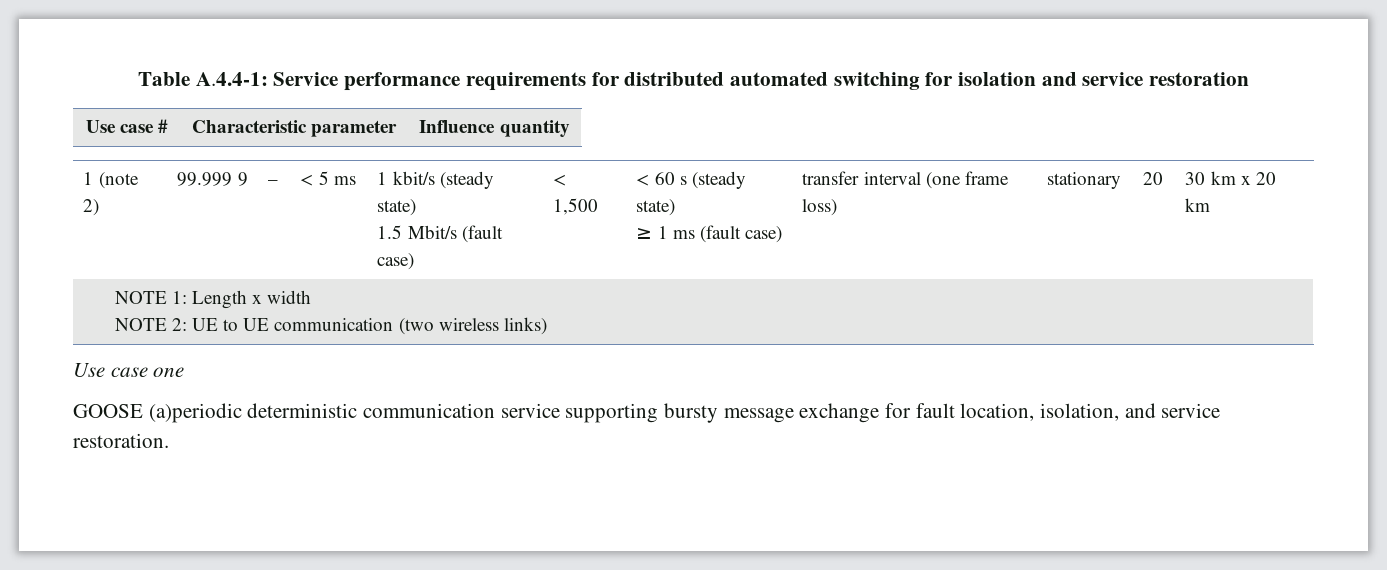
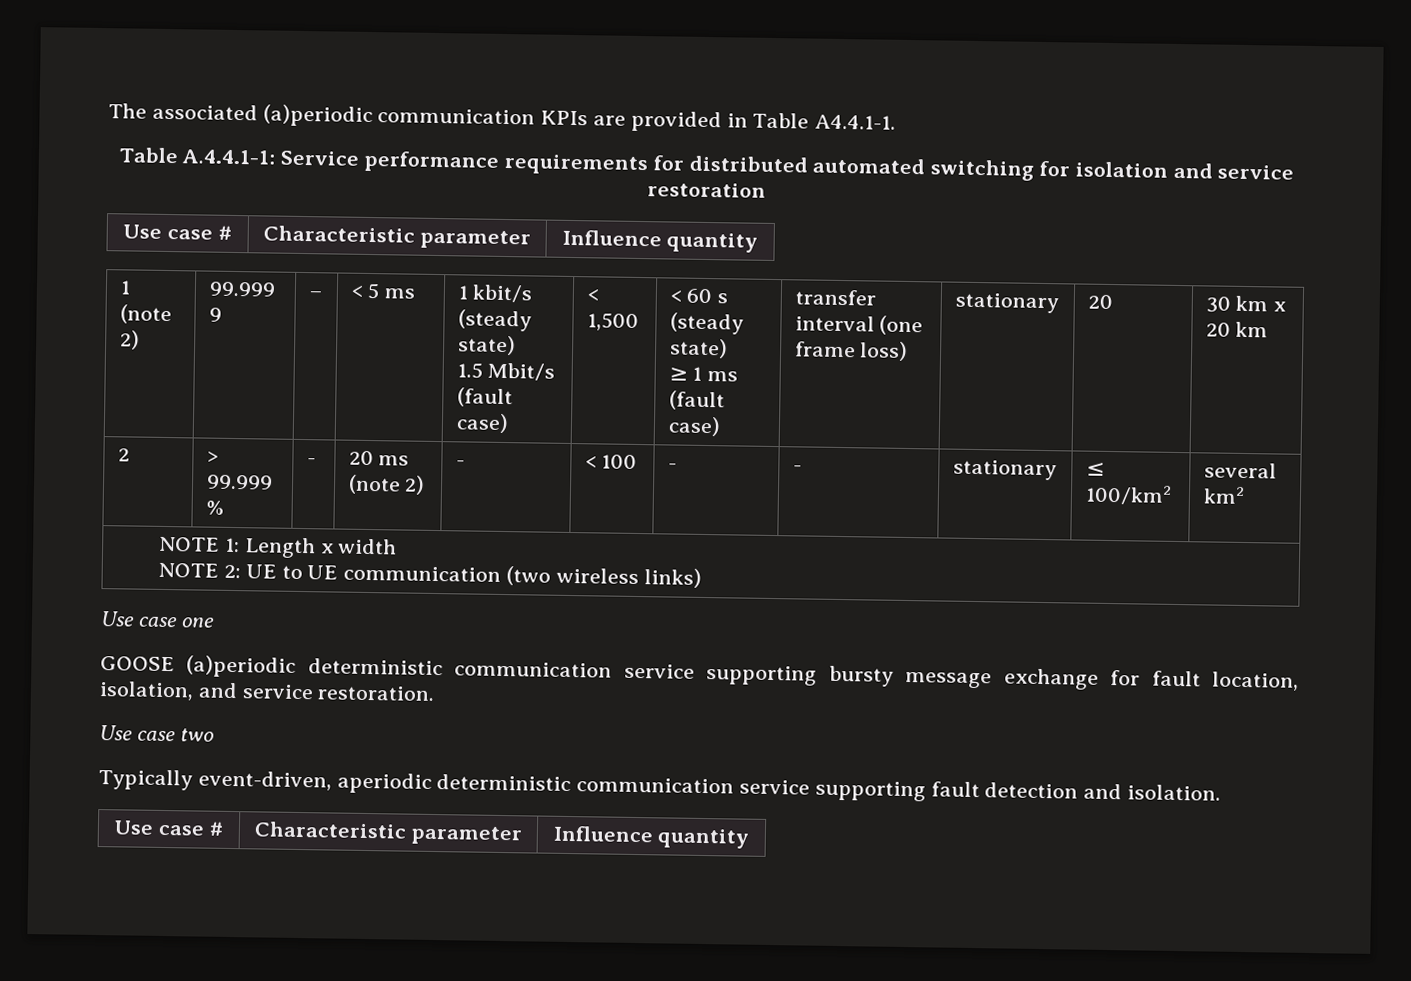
- Table A.4.4-1: Service performance requirements for distributed automated switching for isolation and service restoration
+ The associated (a)periodic communication KPIs are provided in Table A4.4.1-1.
+ Table A.4.4.1-1: Service performance requirements for distributed automated switching for isolation and service restoration
+ 2 | > 99.999 % | - | 20 ms (note 2) | - | < 100 | - | - | stationary | ≤ 100/km2 | several km2
+ Use case two
+ Typically event-driven, aperiodic deterministic communication service supporting fault detection and isolation.
+ Use case # | Characteristic parameter | Influence quantity

